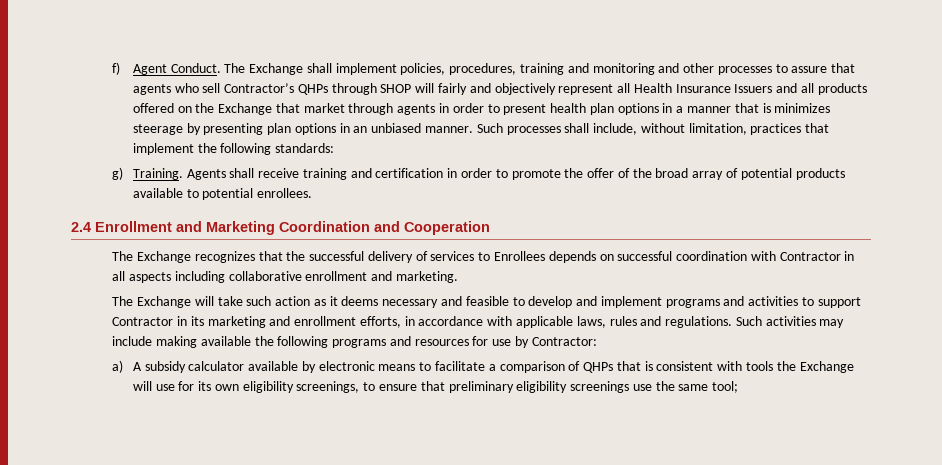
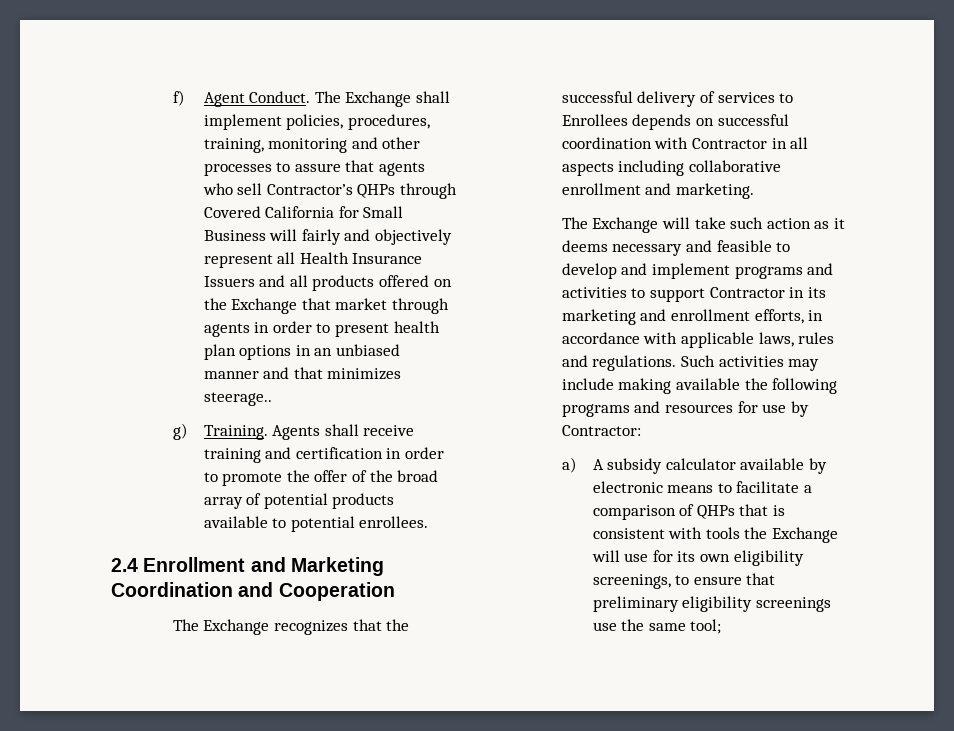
- The Exchange shall implement policies, procedures, training and monitoring and other processes to assure that agents who sell Contractor’s QHPs through SHOP will fairly and objectively represent all Health Insurance Issuers and all products offered on the Exchange that market through agents in order to present health plan options in a manner that is minimizes steerage by presenting plan options in an unbiased manner. Such processes shall include, without limitation, practices that implement the following standards:
+ The Exchange shall implement policies, procedures, training, monitoring and other processes to assure that agents who sell Contractor’s QHPs through Covered California for Small Business will fairly and objectively represent all Health Insurance Issuers and all products offered on the Exchange that market through agents in order to present health plan options in an unbiased manner and that minimizes steerage..

